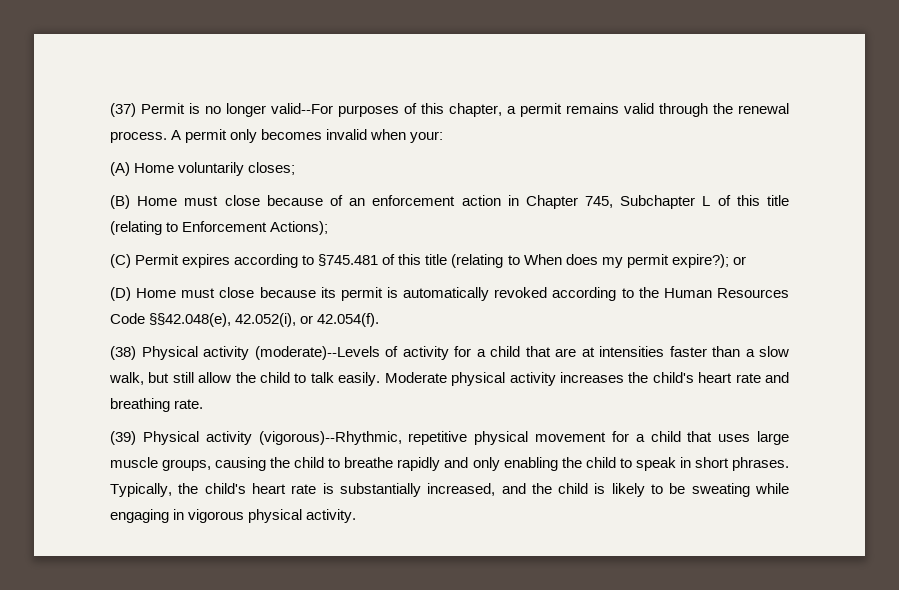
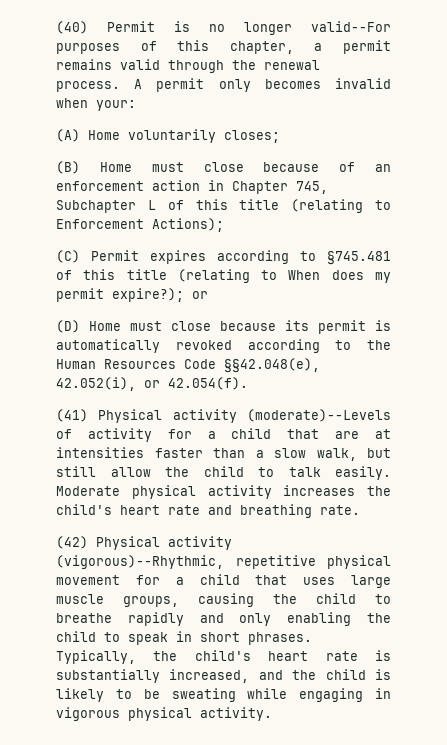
- (37) Permit is no longer valid--For purposes of this chapter, a permit remains valid through the renewal process.
+ (40) Permit is no longer valid--For purposes of this chapter, a permit remains valid through the renewal process.
- (38) Physical activity (moderate)--Levels of activity for a child that are at intensities faster than a slow walk, but still allow the child to talk easily.
+ (41) Physical activity (moderate)--Levels of activity for a child that are at intensities faster than a slow walk, but still allow the child to talk easily.
- (39) Physical activity (vigorous)--Rhythmic, repetitive physical movement for a child that uses large muscle groups, causing the child to breathe rapidly and only enabling the child to speak in short phrases.
+ (42) Physical activity (vigorous)--Rhythmic, repetitive physical movement for a child that uses large muscle groups, causing the child to breathe rapidly and only enabling the child to speak in short phrases.

